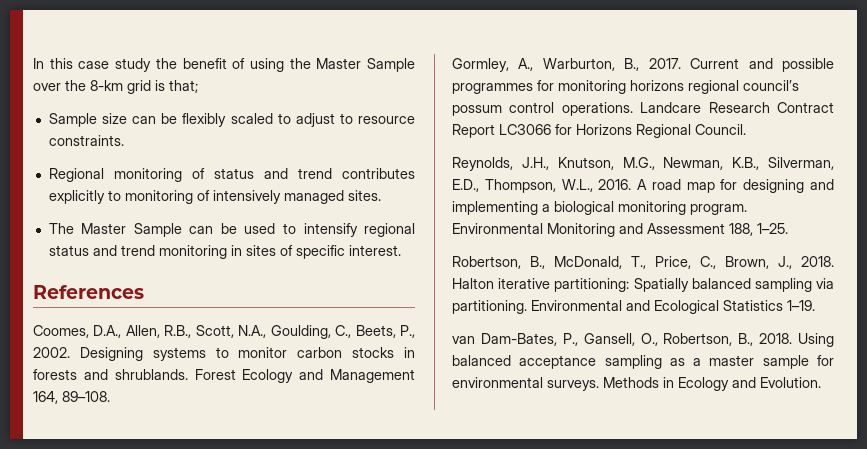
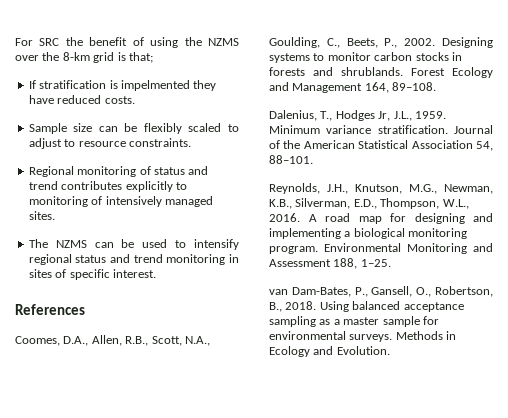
- In this case study the benefit of using the Master Sample over the 8-km grid is that;
+ For SRC the benefit of using the NZMS over the 8-km grid is that;
+ If stratification is impelmented they have reduced costs.
- The Master Sample can be used to intensify regional status and trend monitoring in sites of specific interest.
+ The NZMS can be used to intensify regional status and trend monitoring in sites of specific interest.
- Gormley, A., Warburton, B., 2017. Current and possible programmes for monitoring horizons regional council’s possum control operations. Landcare Research Contract Report LC3066 for Horizons Regional Council.
+ Dalenius, T., Hodges Jr, J.L., 1959. Minimum variance stratification. Journal of the American Statistical Association 54, 88–101.
- Robertson, B., McDonald, T., Price, C., Brown, J., 2018. Halton iterative partitioning: Spatially balanced sampling via partitioning. Environmental and Ecological Statistics 1–19.

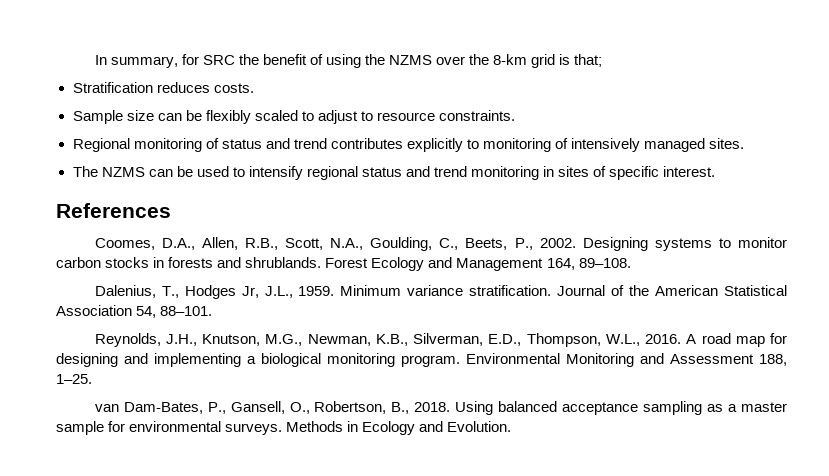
- For SRC the benefit of using the NZMS over the 8-km grid is that;
+ In summary, for SRC the benefit of using the NZMS over the 8-km grid is that;
- If stratification is impelmented they have reduced costs.
+ Stratification reduces costs.

